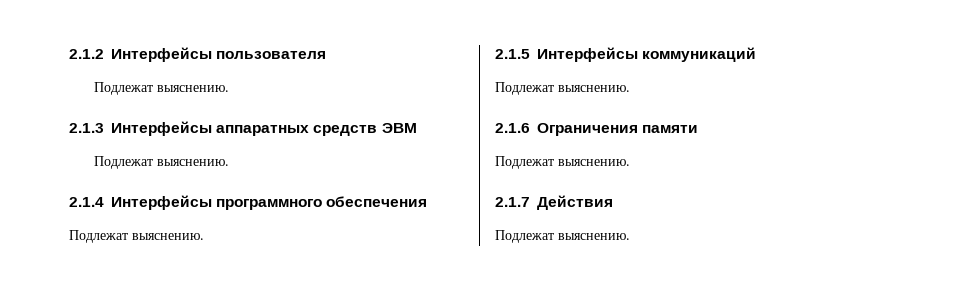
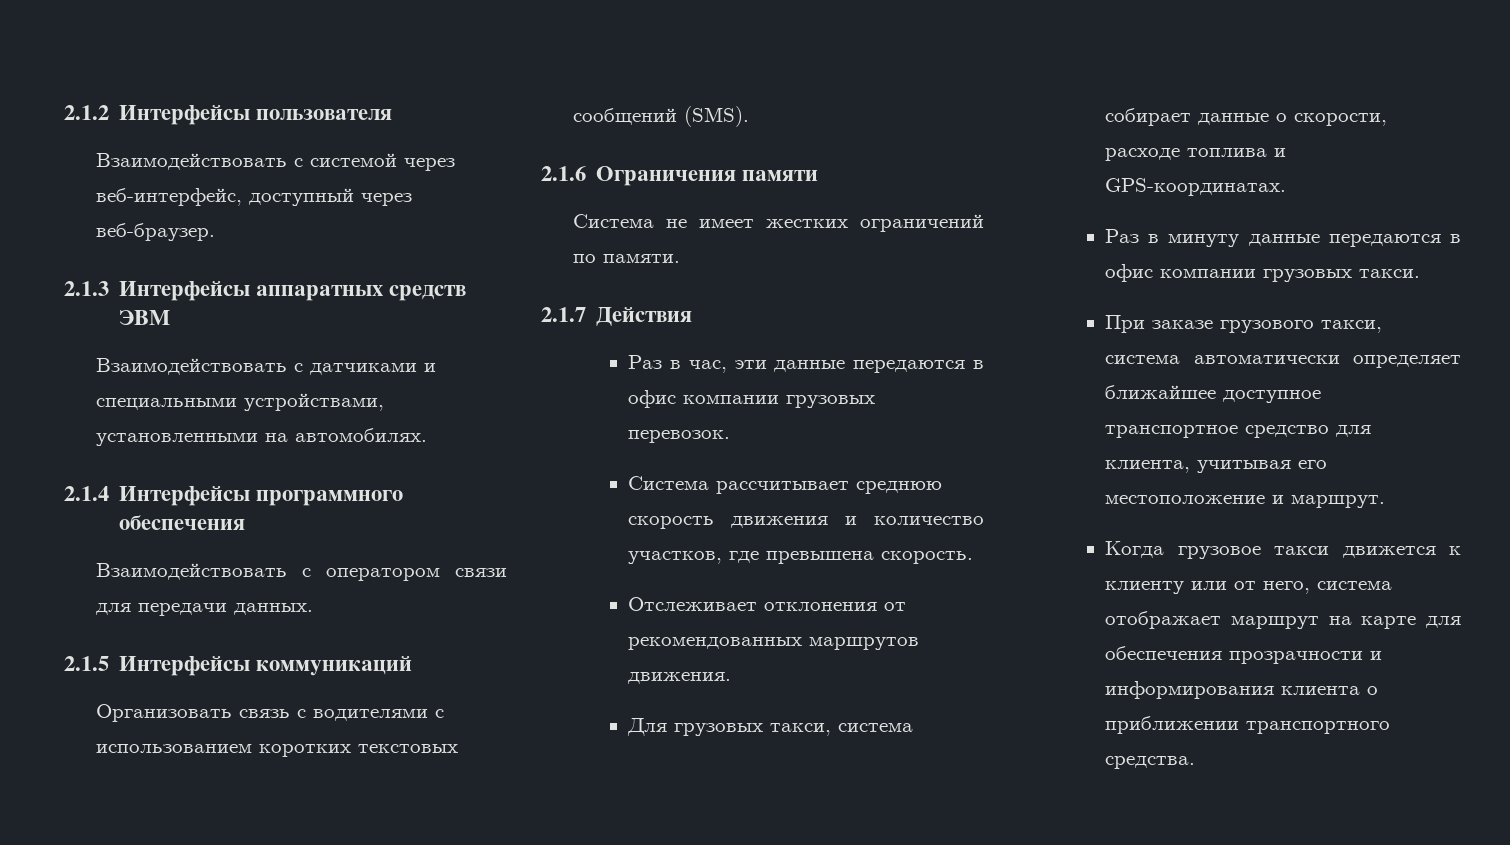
  2.1.2 Интерфейсы пользователя
- Подлежат выяснению.
+ Взаимодействовать с системой через веб-интерфейс, доступный через веб-браузер.
  2.1.3 Интерфейсы аппаратных средств ЭВМ
- Подлежат выяснению.
+ Взаимодействовать с датчиками и специальными устройствами, установленными на автомобилях.
  2.1.4 Интерфейсы программного обеспечения
- Подлежат выяснению.
+ Взаимодействовать с оператором связи для передачи данных.
  2.1.5 Интерфейсы коммуникаций
- Подлежат выяснению.
+ Организовать связь с водителями с использованием коротких текстовых сообщений (SMS).
  2.1.6 Ограничения памяти
- Подлежат выяснению.
+ Система не имеет жестких ограничений по памяти.
  2.1.7 Действия
- Подлежат выяснению.
+ Раз в час, эти данные передаются в офис компании грузовых перевозок.
+ Система рассчитывает среднюю скорость движения и количество участков, где превышена скорость.
+ Отслеживает отклонения от рекомендованных маршрутов движения.
+ Для грузовых такси, система собирает данные о скорости, расходе топлива и GPS-координатах.
+ Раз в минуту данные передаются в офис компании грузовых такси.
+ При заказе грузового такси, система автоматически определяет ближайшее доступное транспортное средство для клиента, учитывая его местоположение и маршрут.
+ Когда грузовое такси движется к клиенту или от него, система отображает маршрут на карте для обеспечения прозрачности и информирования клиента о приближении транспортного средства.

